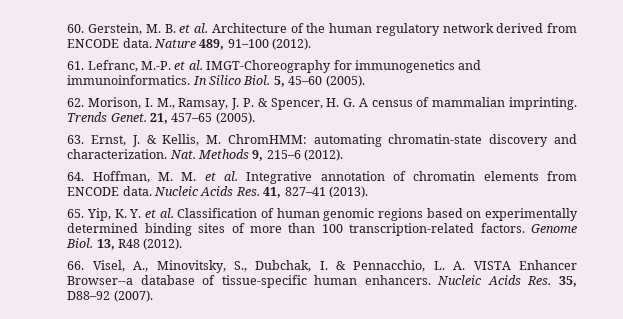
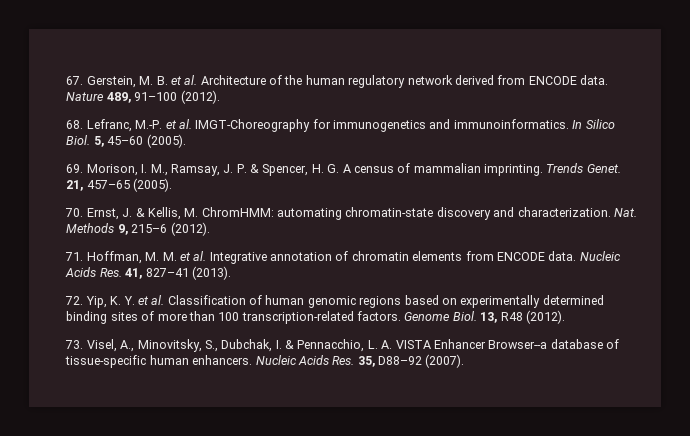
- 60. Gerstein, M. B. et al. Architecture of the human regulatory network derived from ENCODE data.
+ 67. Gerstein, M. B. et al. Architecture of the human regulatory network derived from ENCODE data.
- 61. Lefranc, M.-P. et al. IMGT-Choreography for immunogenetics and immunoinformatics.
+ 68. Lefranc, M.-P. et al. IMGT-Choreography for immunogenetics and immunoinformatics.
- 62. Morison, I. M., Ramsay, J. P. & Spencer, H. G. A census of mammalian imprinting.
+ 69. Morison, I. M., Ramsay, J. P. & Spencer, H. G. A census of mammalian imprinting.
- 63. Ernst, J. & Kellis, M. ChromHMM: automating chromatin-state discovery and characterization.
+ 70. Ernst, J. & Kellis, M. ChromHMM: automating chromatin-state discovery and characterization.
- 64. Hoffman, M. M. et al. Integrative annotation of chromatin elements from ENCODE data.
+ 71. Hoffman, M. M. et al. Integrative annotation of chromatin elements from ENCODE data.
- 65. Yip, K. Y. et al. Classification of human genomic regions based on experimentally determined binding sites of more than 100 transcription-related factors.
+ 72. Yip, K. Y. et al. Classification of human genomic regions based on experimentally determined binding sites of more than 100 transcription-related factors.
- 66. Visel, A., Minovitsky, S., Dubchak, I. & Pennacchio, L. A. VISTA Enhancer Browser--a database of tissue-specific human enhancers.
+ 73. Visel, A., Minovitsky, S., Dubchak, I. & Pennacchio, L. A. VISTA Enhancer Browser--a database of tissue-specific human enhancers.

